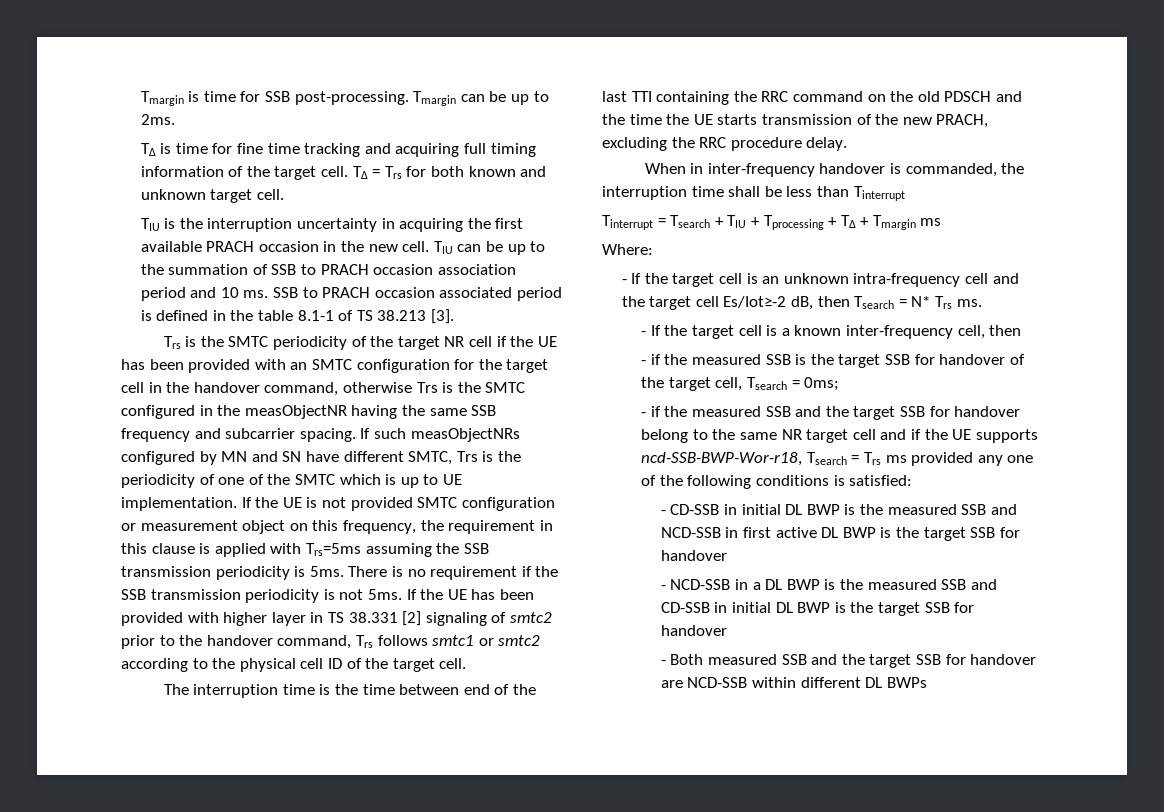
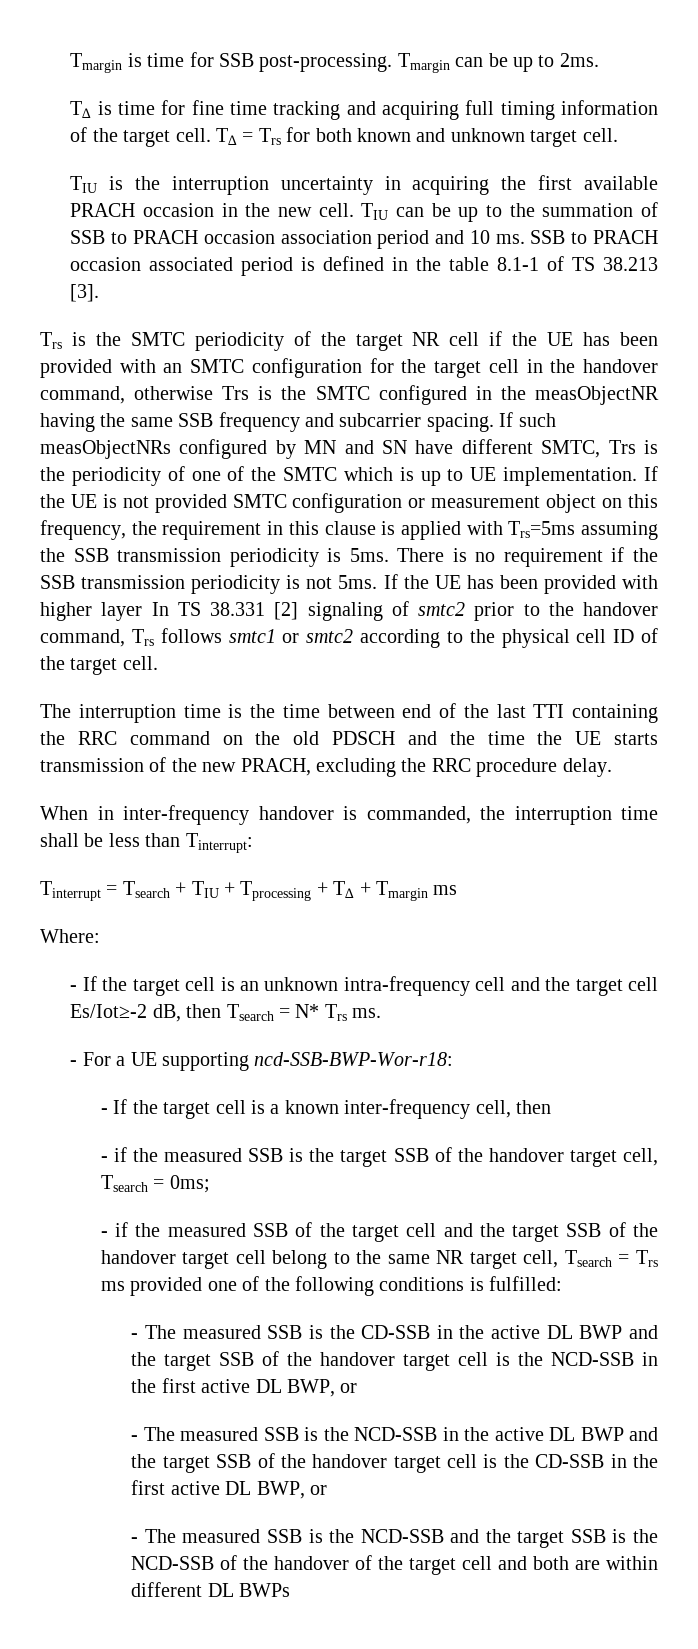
- If the UE has been provided with higher layer in TS 38.331 [2] signaling of smtc2 prior to the handover command, Trs follows smtc1 or smtc2 according to the physical cell ID of the target cell.
+ If the UE has been provided with higher layer In TS 38.331 [2] signaling of smtc2 prior to the handover command, Trs follows smtc1 or smtc2 according to the physical cell ID of the target cell.
- When in inter-frequency handover is commanded, the interruption time shall be less than Tinterrupt
+ When in inter-frequency handover is commanded, the interruption time shall be less than Tinterrupt:
+ - For a UE supporting ncd-SSB-BWP-Wor-r18:
- - if the measured SSB is the target SSB for handover of the target cell, Tsearch = 0ms;
+ - if the measured SSB is the target SSB of the handover target cell, Tsearch = 0ms;
- - if the measured SSB and the target SSB for handover belong to the same NR target cell and if the UE supports ncd-SSB-BWP-Wor-r18, Tsearch = Trs ms provided any one of the following conditions is satisfied:
- - CD-SSB in initial DL BWP is the measured SSB and NCD-SSB in first active DL BWP is the target SSB for handover
- - NCD-SSB in a DL BWP is the measured SSB and CD-SSB in initial DL BWP is the target SSB for handover
- - Both measured SSB and the target SSB for handover are NCD-SSB within different DL BWPs
+ - if the measured SSB of the target cell and the target SSB of the handover target cell belong to the same NR target cell, Tsearch = Trs ms provided one of the following conditions is fulfilled:
+ - The measured SSB is the CD-SSB in the active DL BWP and the target SSB of the handover target cell is the NCD-SSB in the first active DL BWP, or
+ - The measured SSB is the NCD-SSB in the active DL BWP and the target SSB of the handover target cell is the CD-SSB in the first active DL BWP, or
+ - The measured SSB is the NCD-SSB and the target SSB is the NCD-SSB of the handover of the target cell and both are within different DL BWPs

